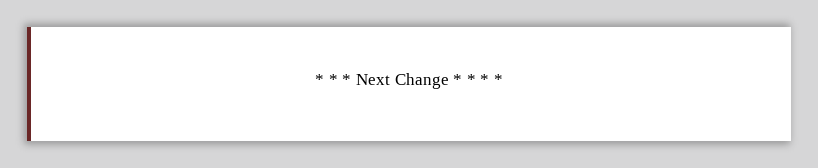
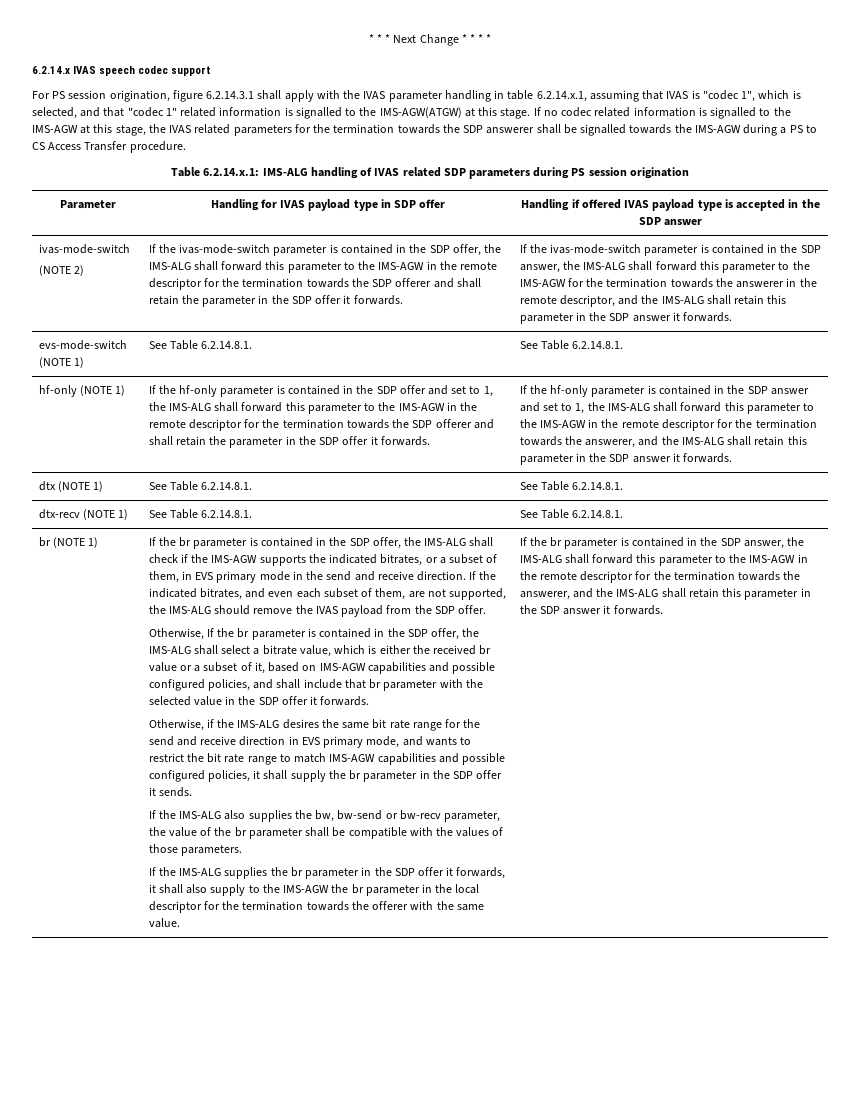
+ 6.2.14.x IVAS speech codec support
+ For PS session origination, figure 6.2.14.3.1 shall apply with the IVAS parameter handling in table 6.2.14.x.1, assuming that IVAS is "codec 1", which is selected, and that "codec 1" related information is signalled to the IMS-AGW(ATGW) at this stage. If no codec related information is signalled to the IMS-AGW at this stage, the IVAS related parameters for the termination towards the SDP answerer shall be signalled towards the IMS-AGW during a PS to CS Access Transfer procedure.
+ Table 6.2.14.x.1: IMS-ALG handling of IVAS related SDP parameters during PS session origination
+ Parameter | Handling for IVAS payload type in SDP offer | Handling if offered IVAS payload type is accepted in the SDP answer
+ ivas-mode-switch
+ (NOTE 2) | If the ivas-mode-switch parameter is contained in the SDP offer, the IMS-ALG shall forward this parameter to the IMS-AGW in the remote descriptor for the termination towards the SDP offerer and shall retain the parameter in the SDP offer it forwards. | If the ivas-mode-switch parameter is contained in the SDP answer, the IMS-ALG shall forward this parameter to the IMS-AGW for the termination towards the answerer in the remote descriptor, and the IMS-ALG shall retain this parameter in the SDP answer it forwards.
+ evs-mode-switch (NOTE 1) | See Table 6.2.14.8.1. | See Table 6.2.14.8.1.
+ hf-only (NOTE 1) | If the hf-only parameter is contained in the SDP offer and set to 1, the IMS-ALG shall forward this parameter to the IMS-AGW in the remote descriptor for the termination towards the SDP offerer and shall retain the parameter in the SDP offer it forwards. | If the hf-only parameter is contained in the SDP answer and set to 1, the IMS-ALG shall forward this parameter to the IMS-AGW in the remote descriptor for the termination towards the answerer, and the IMS-ALG shall retain this parameter in the SDP answer it forwards.
+ dtx (NOTE 1) | See Table 6.2.14.8.1. | See Table 6.2.14.8.1.
+ dtx-recv (NOTE 1) | See Table 6.2.14.8.1. | See Table 6.2.14.8.1.
+ br (NOTE 1) | If the br parameter is contained in the SDP offer, the IMS-ALG shall check if the IMS-AGW supports the indicated bitrates, or a subset of them, in EVS primary mode in the send and receive direction. If the indicated bitrates, and even each subset of them, are not supported, the IMS-ALG should remove the IVAS payload from the SDP offer.
+ Otherwise, If the br parameter is contained in the SDP offer, the IMS-ALG shall select a bitrate value, which is either the received br value or a subset of it, based on IMS-AGW capabilities and possible configured policies, and shall include that br parameter with the selected value in the SDP offer it forwards.
+ Otherwise, if the IMS-ALG desires the same bit rate range for the send and receive direction in EVS primary mode, and wants to restrict the bit rate range to match IMS-AGW capabilities and possible configured policies, it shall supply the br parameter in the SDP offer it sends.
+ If the IMS-ALG also supplies the bw, bw-send or bw-recv parameter, the value of the br parameter shall be compatible with the values of those parameters.
+ If the IMS-ALG supplies the br parameter in the SDP offer it forwards, it shall also supply to the IMS-AGW the br parameter in the local descriptor for the termination towards the offerer with the same value. | If the br parameter is contained in the SDP answer, the IMS-ALG shall forward this parameter to the IMS-AGW in the remote descriptor for the termination towards the answerer, and the IMS-ALG shall retain this parameter in the SDP answer it forwards.

